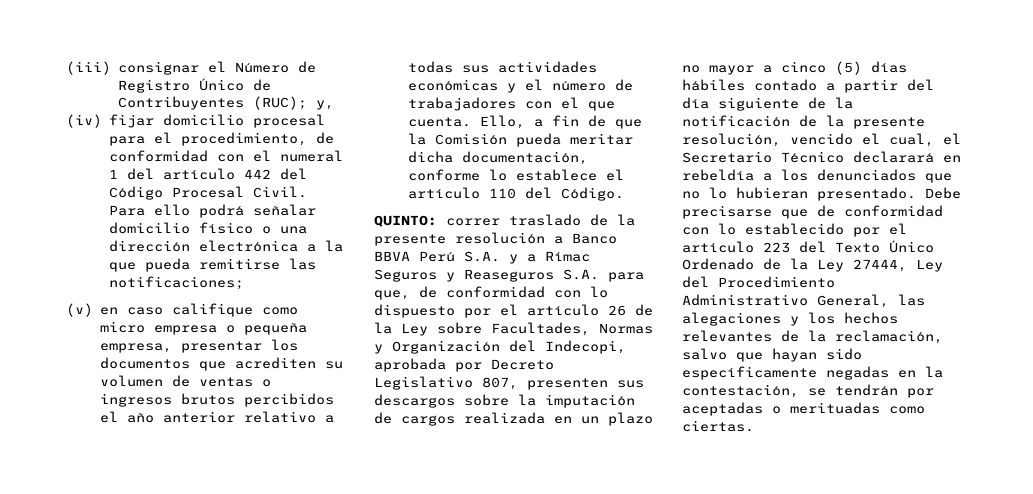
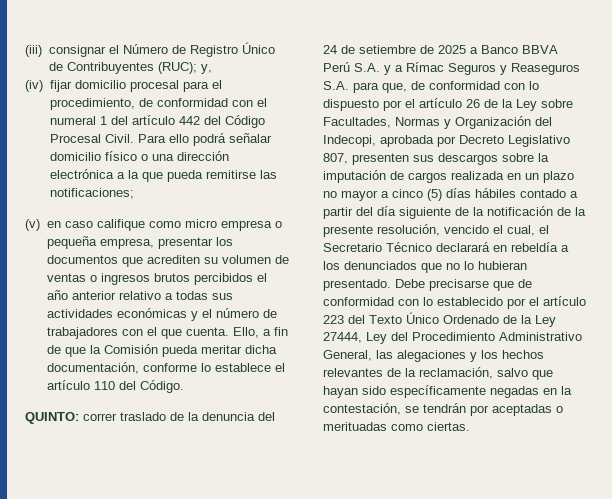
- correr traslado de la presente resolución a Banco BBVA Perú S.A. y a Rímac Seguros y Reaseguros S.A. para que, de conformidad con lo dispuesto por el artículo 26 de la Ley sobre Facultades, Normas y Organización del Indecopi, aprobada por Decreto Legislativo 807, presenten sus descargos sobre la imputación de cargos realizada en un plazo no mayor a cinco (5) días hábiles contado a partir del día siguiente de la notificación de la presente resolución, vencido el cual, el Secretario Técnico declarará en rebeldía a los denunciados que no lo hubieran presentado.
+ correr traslado de la denuncia del 24 de setiembre de 2025 a Banco BBVA Perú S.A. y a Rímac Seguros y Reaseguros S.A. para que, de conformidad con lo dispuesto por el artículo 26 de la Ley sobre Facultades, Normas y Organización del Indecopi, aprobada por Decreto Legislativo 807, presenten sus descargos sobre la imputación de cargos realizada en un plazo no mayor a cinco (5) días hábiles contado a partir del día siguiente de la notificación de la presente resolución, vencido el cual, el Secretario Técnico declarará en rebeldía a los denunciados que no lo hubieran presentado.

